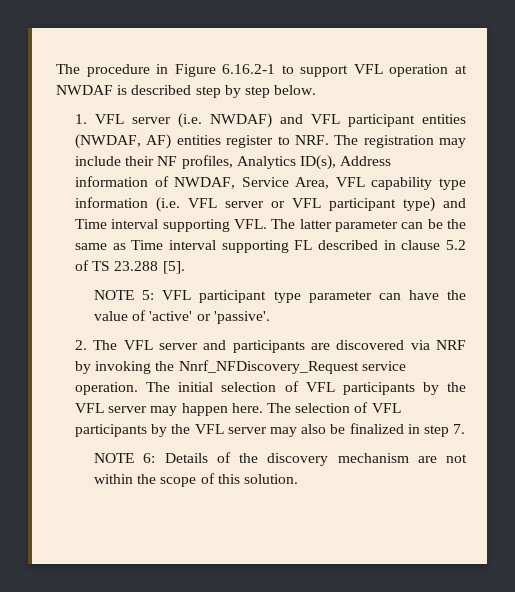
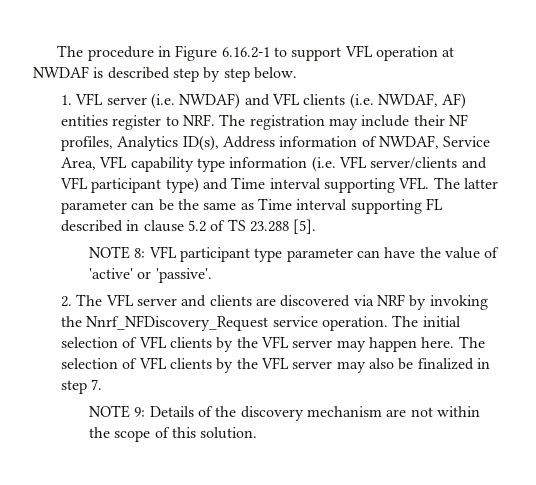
- 1. VFL server (i.e. NWDAF) and VFL participant entities (NWDAF, AF) entities register to NRF. The registration may include their NF profiles, Analytics ID(s), Address information of NWDAF, Service Area, VFL capability type information (i.e. VFL server or VFL participant type) and Time interval supporting VFL. The latter parameter can be the same as Time interval supporting FL described in clause 5.2 of TS 23.288 [5].
+ 1. VFL server (i.e. NWDAF) and VFL clients (i.e. NWDAF, AF) entities register to NRF. The registration may include their NF profiles, Analytics ID(s), Address information of NWDAF, Service Area, VFL capability type information (i.e. VFL server/clients and VFL participant type) and Time interval supporting VFL. The latter parameter can be the same as Time interval supporting FL described in clause 5.2 of TS 23.288 [5].
- NOTE 5: VFL participant type parameter can have the value of 'active' or 'passive'.
+ NOTE 8: VFL participant type parameter can have the value of 'active' or 'passive'.
- 2. The VFL server and participants are discovered via NRF by invoking the Nnrf_NFDiscovery_Request service operation.
+ 2. The VFL server and clients are discovered via NRF by invoking the Nnrf_NFDiscovery_Request service operation.
- The initial selection of VFL participants by the VFL server may happen here.
+ The initial selection of VFL clients by the VFL server may happen here.
- The selection of VFL participants by the VFL server may also be finalized in step 7.
+ The selection of VFL clients by the VFL server may also be finalized in step 7.
- NOTE 6: Details of the discovery mechanism are not within the scope of this solution.
+ NOTE 9: Details of the discovery mechanism are not within the scope of this solution.

